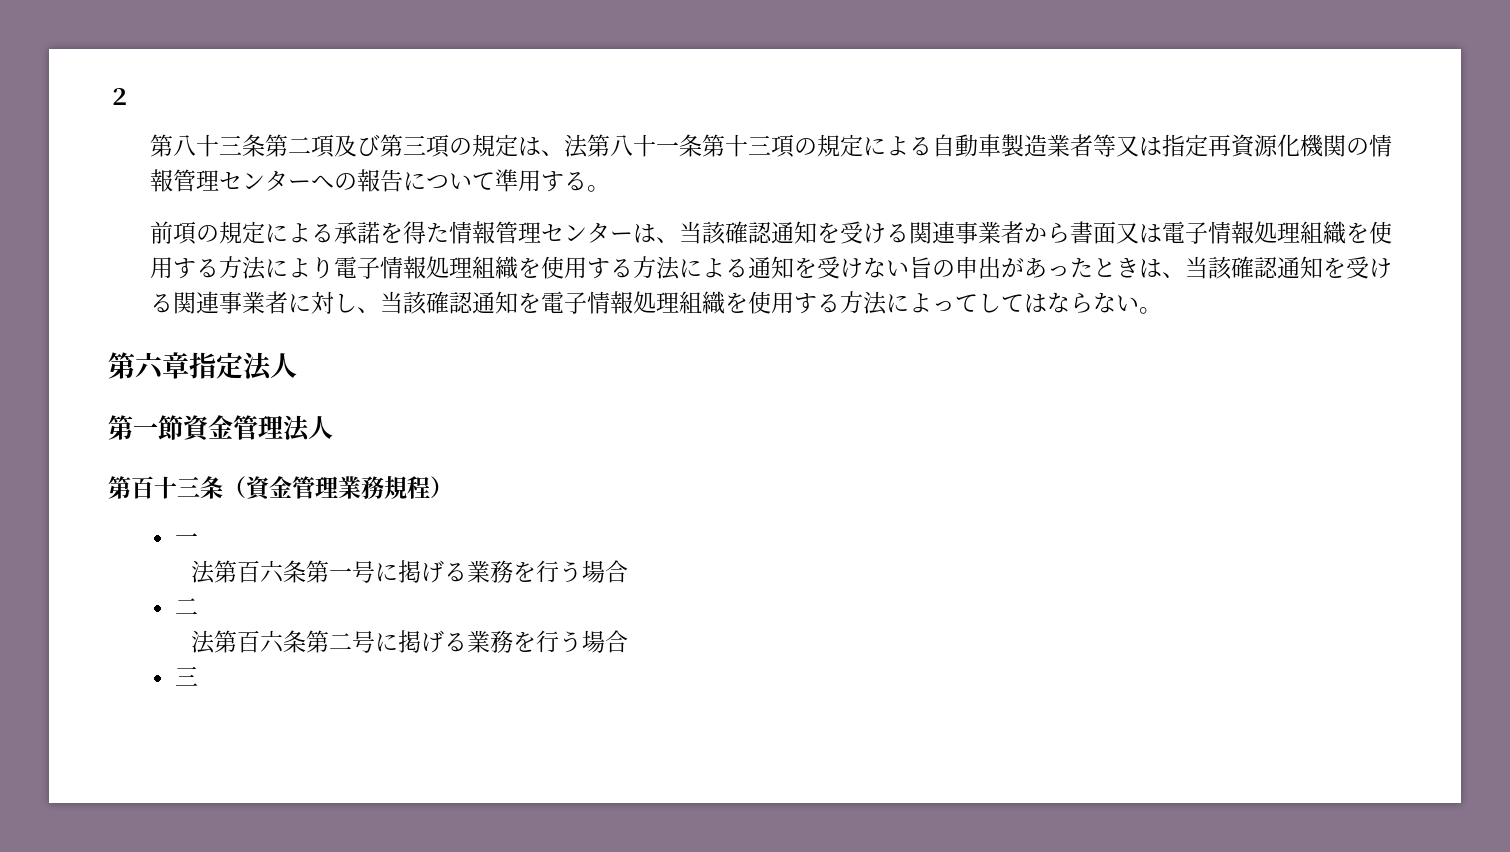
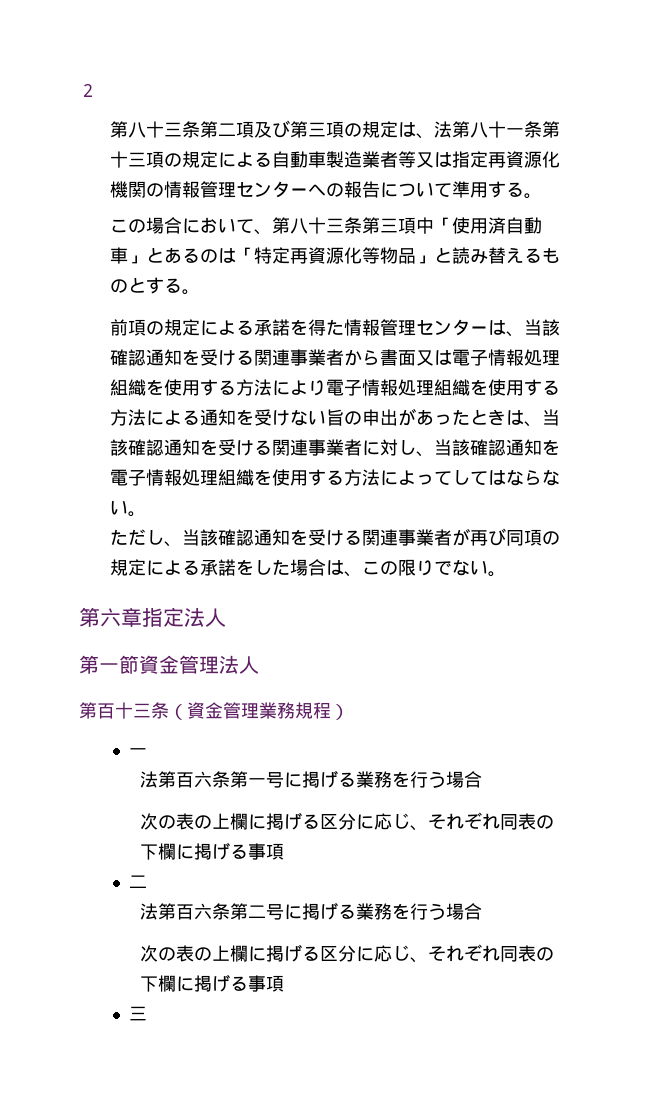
+ この場合において、第八十三条第三項中「使用済自動車」とあるのは「特定再資源化等物品」と読み替えるものとする。
+ ただし、当該確認通知を受ける関連事業者が再び同項の規定による承諾をした場合は、この限りでない。
  法第百六条第一号に掲げる業務を行う場合
+ 次の表の上欄に掲げる区分に応じ、それぞれ同表の下欄に掲げる事項
  法第百六条第二号に掲げる業務を行う場合
+ 次の表の上欄に掲げる区分に応じ、それぞれ同表の下欄に掲げる事項

